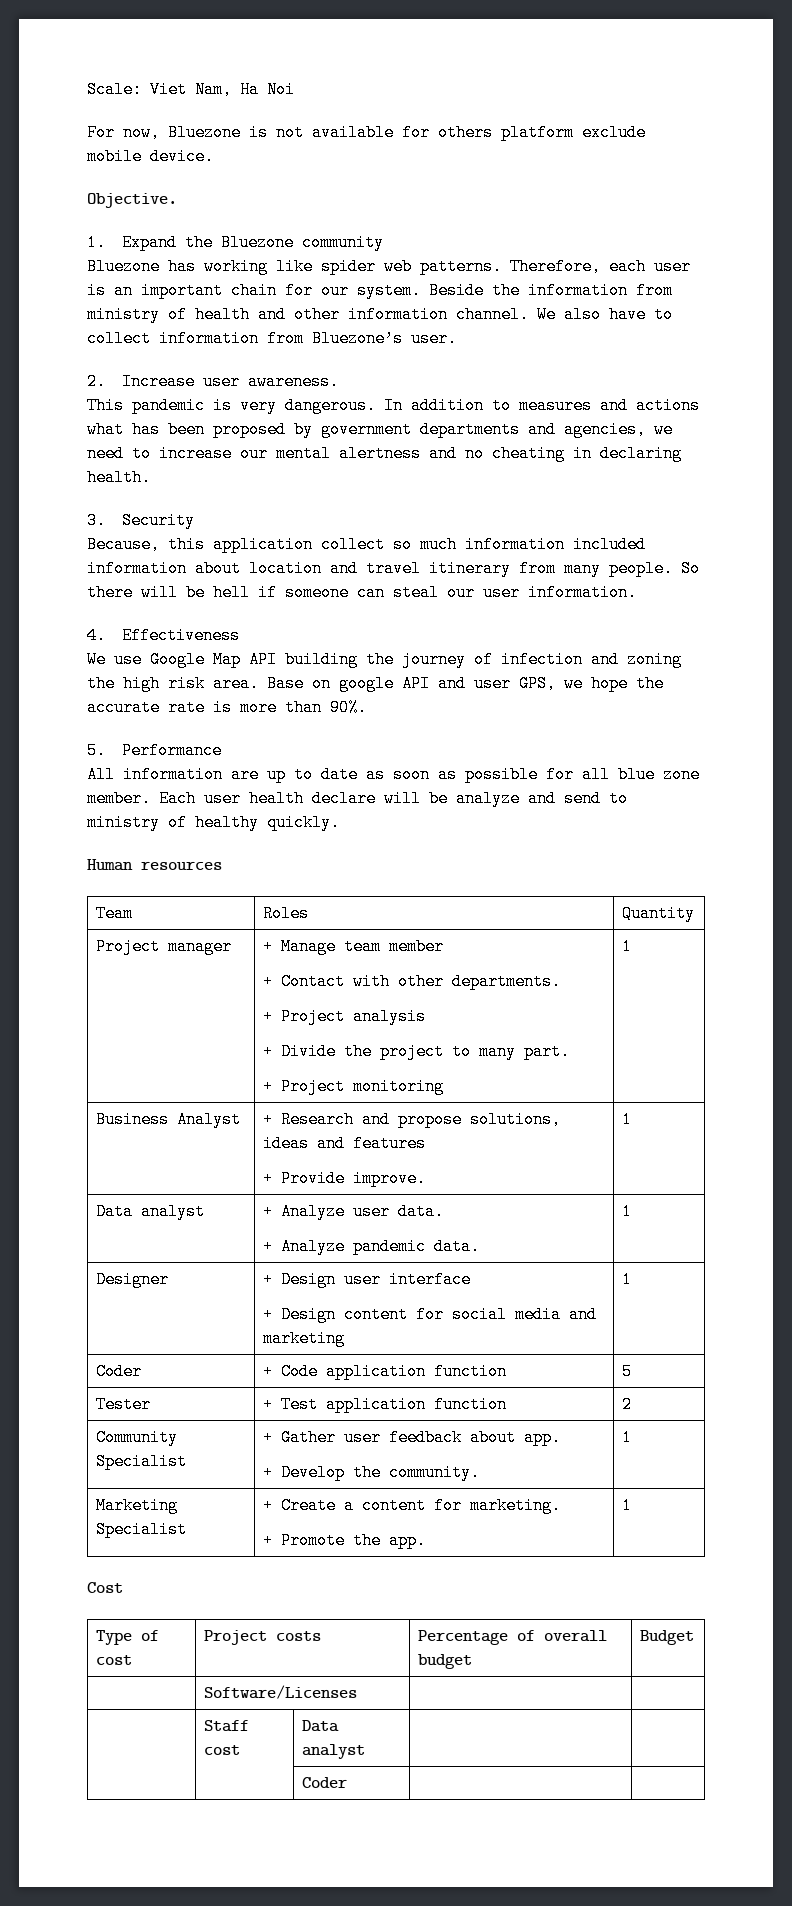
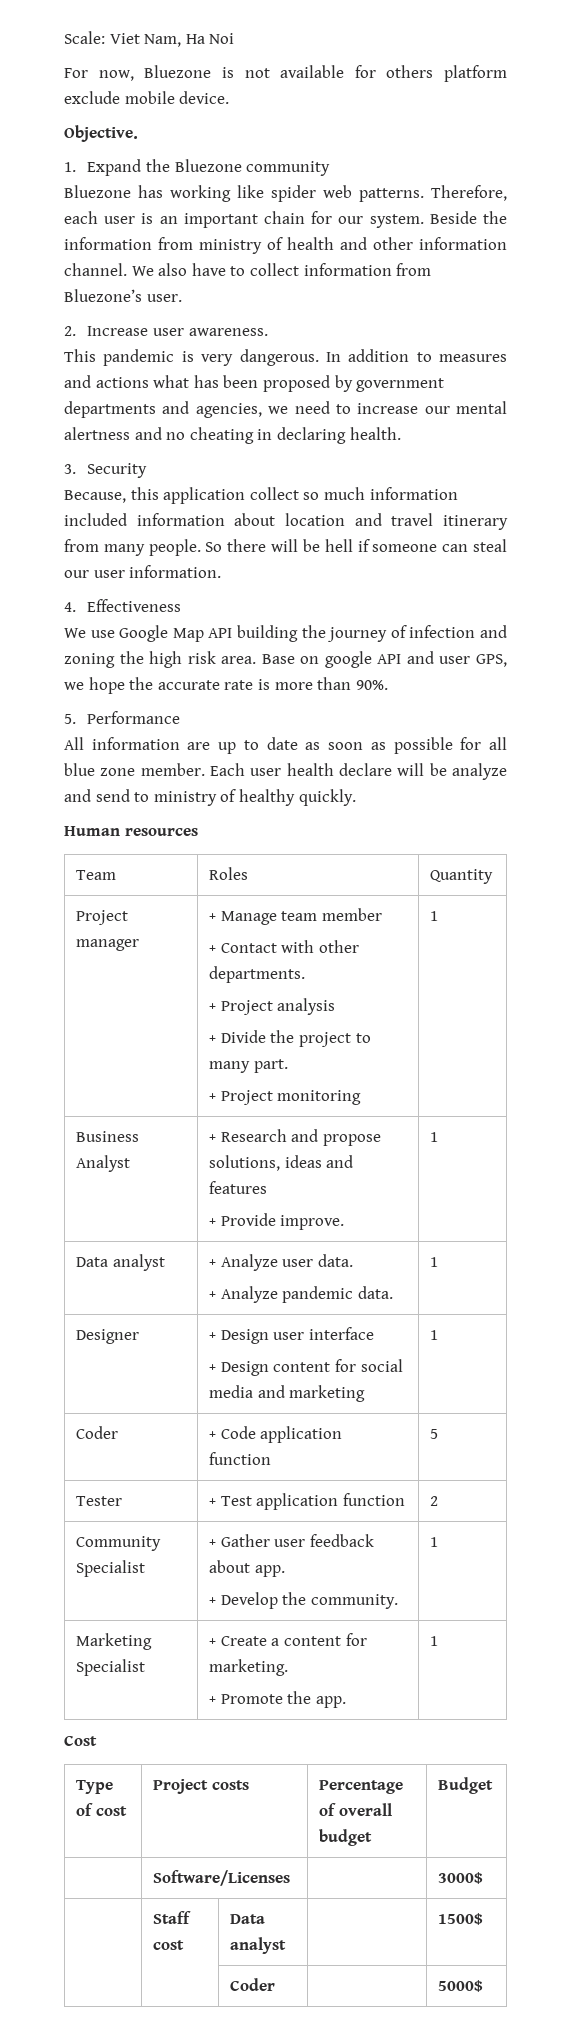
- | Software/Licenses | |
+ | Software/Licenses | | 3000$
- | Staff cost | Data analyst | |
+ | Staff cost | Data analyst | | 1500$
- | | Coder | |
+ | | Coder | | 5000$

